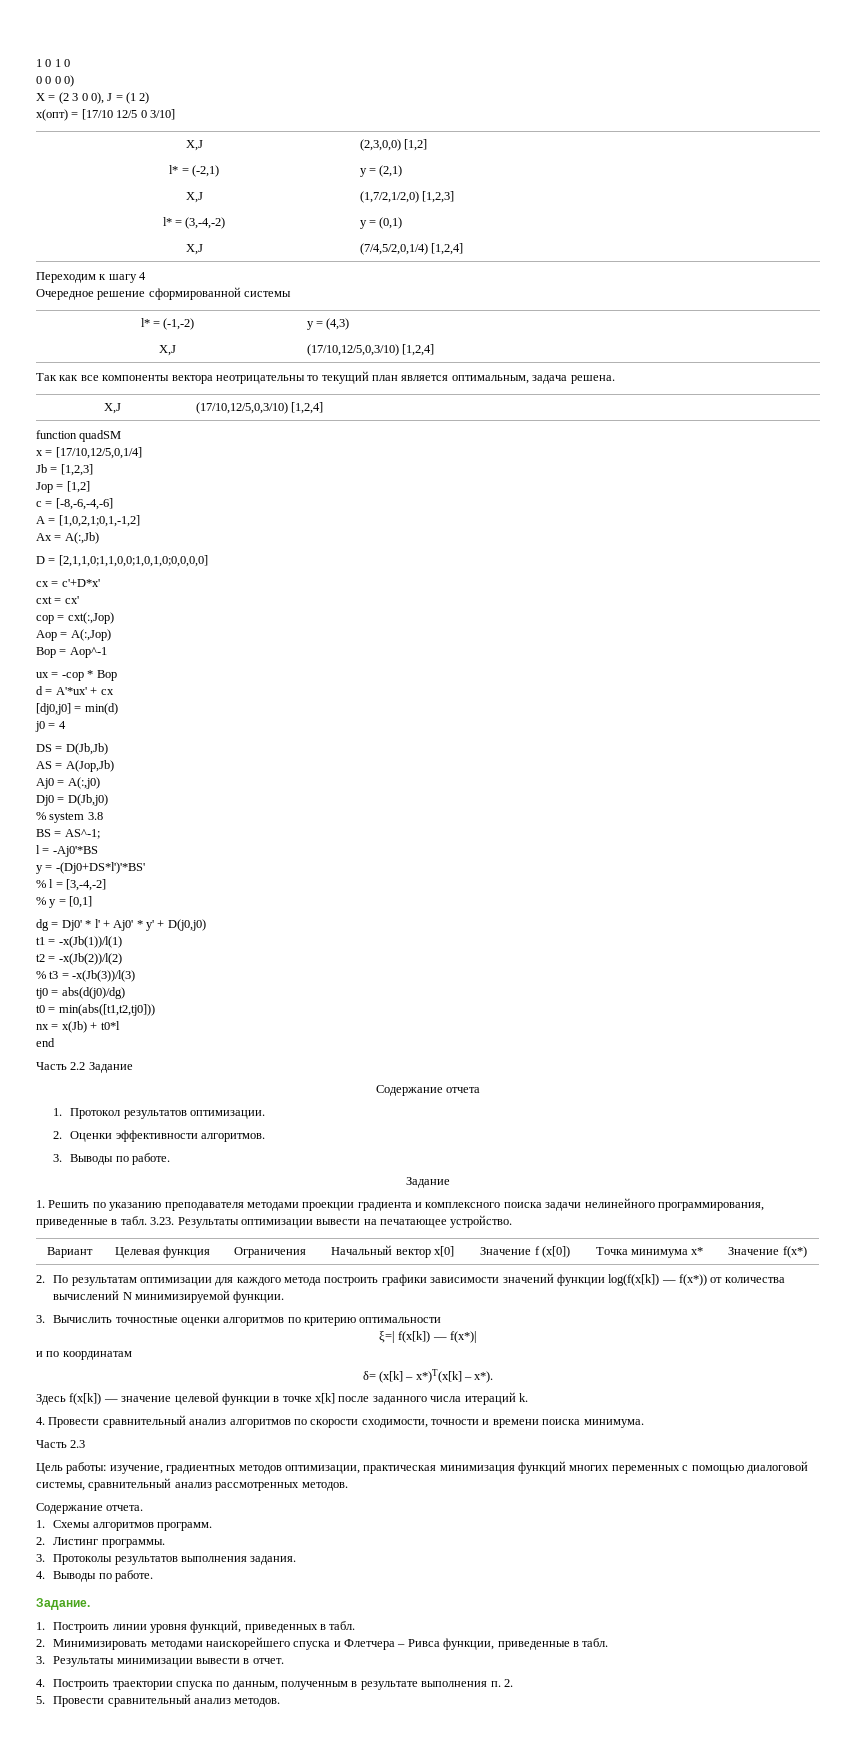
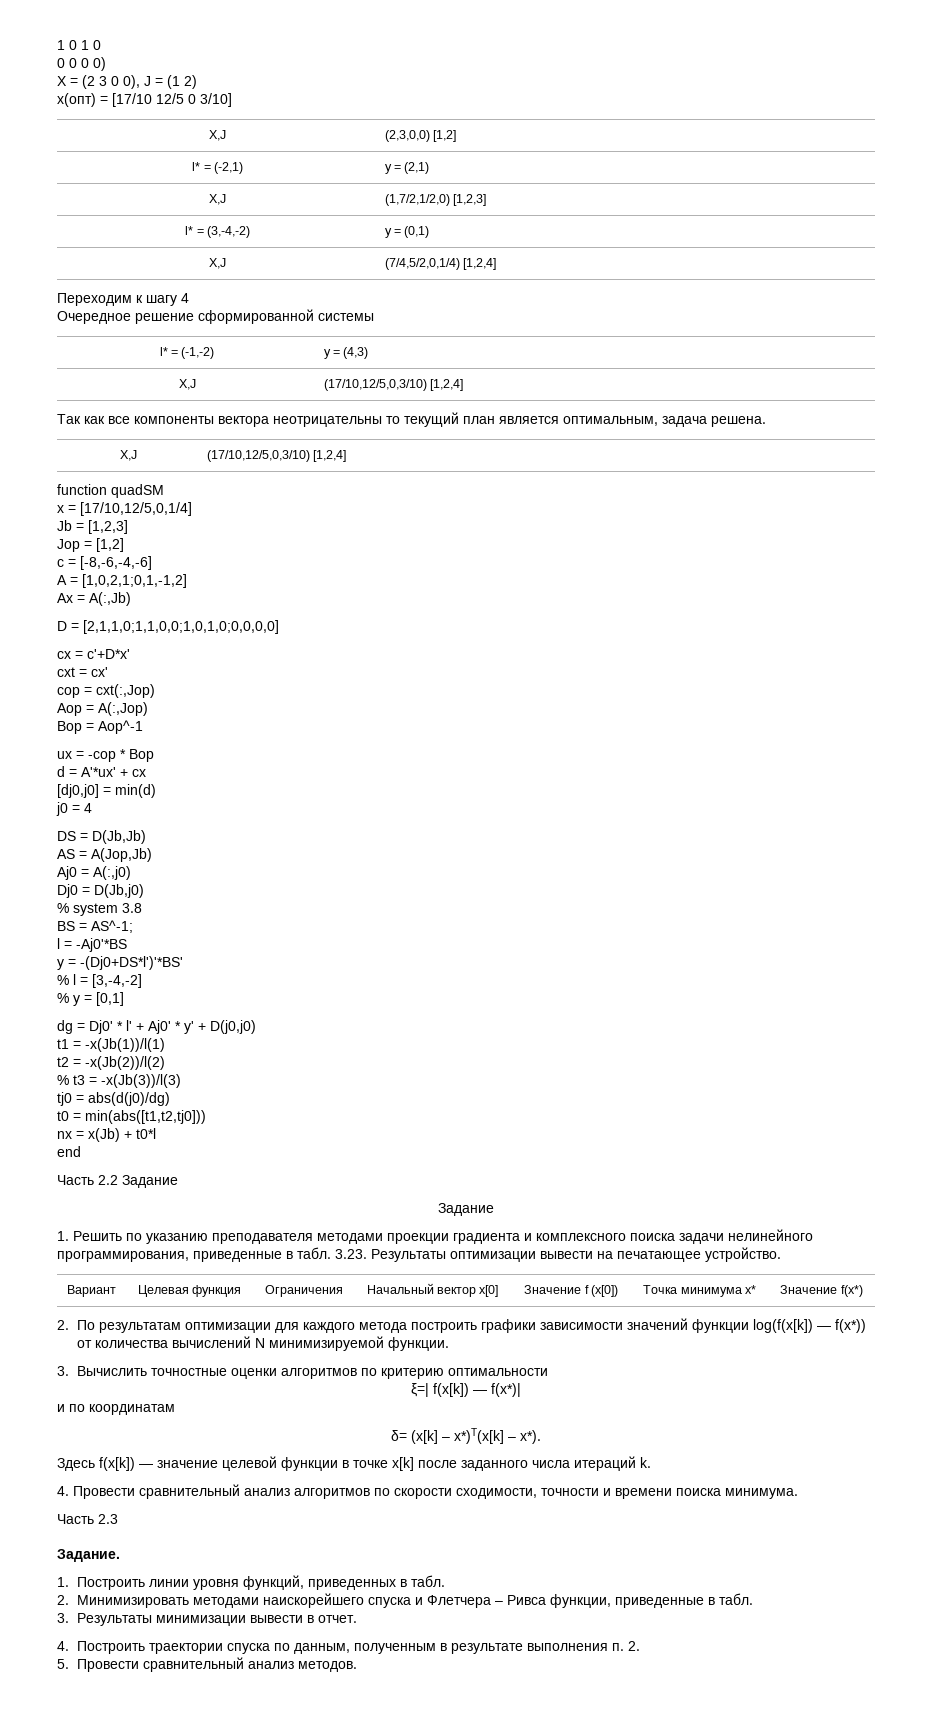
- Содержание отчета
- 1. Протокол результатов оптимизации.
- 2. Оценки эффективности алгоритмов.
- 3. Выводы по работе.
- Цель работы: изучение, градиентных методов оптимизации, практическая минимизация функций многих переменных с помощью диалоговой системы, сравнительный анализ рассмотренных методов.
- Содержание отчета.
- 1. Схемы алгоритмов программ.
- 2. Листинг программы.
- 3. Протоколы результатов выполнения задания.
- 4. Выводы по работе.

